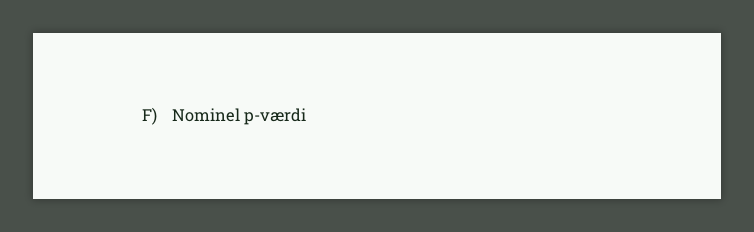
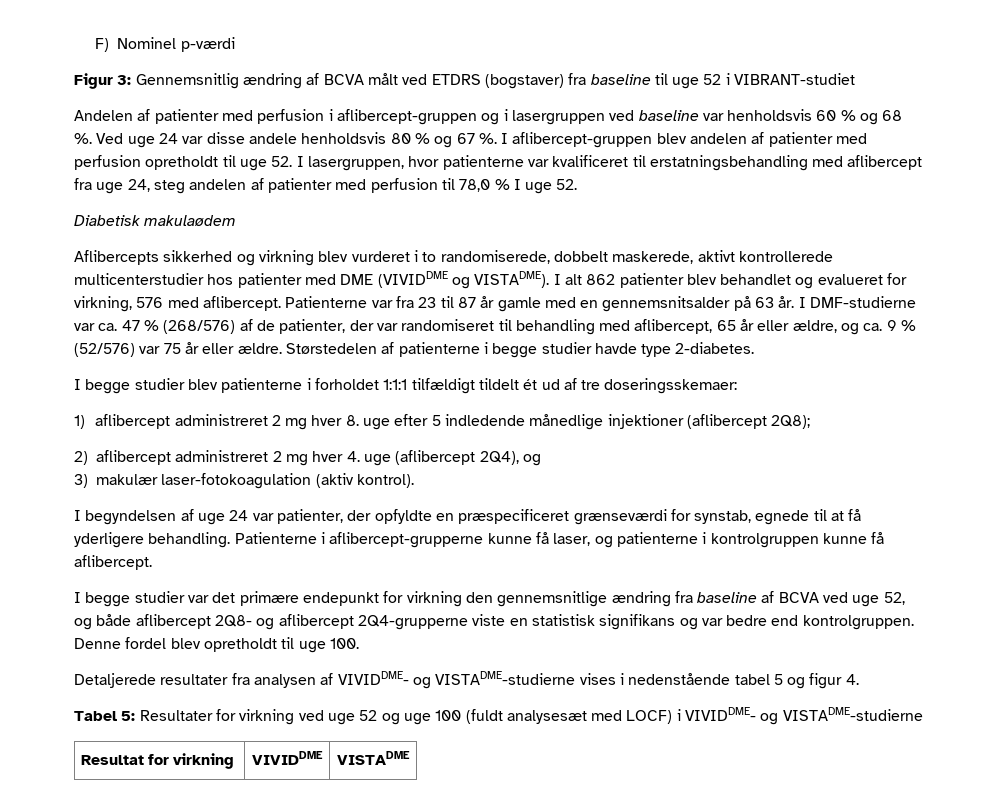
+ Figur 3: Gennemsnitlig ændring af BCVA målt ved ETDRS (bogstaver) fra baseline til uge 52 i VIBRANT-studiet
+ Andelen af patienter med perfusion i aflibercept-gruppen og i lasergruppen ved baseline var henholdsvis 60 % og 68 %. Ved uge 24 var disse andele henholdsvis 80 % og 67 %. I aflibercept-gruppen blev andelen af patienter med perfusion opretholdt til uge 52. I lasergruppen, hvor patienterne var kvalificeret til erstatningsbehandling med aflibercept fra uge 24, steg andelen af patienter med perfusion til 78,0 % I uge 52.
+ Diabetisk makulaødem
+ Aflibercepts sikkerhed og virkning blev vurderet i to randomiserede, dobbelt maskerede, aktivt kontrollerede multicenterstudier hos patienter med DME (VIVIDDME og VISTADME). I alt 862 patienter blev behandlet og evalueret for virkning, 576 med aflibercept. Patienterne var fra 23 til 87 år gamle med en gennemsnitsalder på 63 år. I DMF-studierne var ca. 47 % (268/576) af de patienter, der var randomiseret til behandling med aflibercept, 65 år eller ældre, og ca. 9 % (52/576) var 75 år eller ældre. Størstedelen af patienterne i begge studier havde type 2-diabetes.
+ I begge studier blev patienterne i forholdet 1:1:1 tilfældigt tildelt ét ud af tre doseringsskemaer:
+ 1) aflibercept administreret 2 mg hver 8. uge efter 5 indledende månedlige injektioner (aflibercept 2Q8);
+ 2) aflibercept administreret 2 mg hver 4. uge (aflibercept 2Q4), og
+ 3) makulær laser-fotokoagulation (aktiv kontrol).
+ I begyndelsen af uge 24 var patienter, der opfyldte en præspecificeret grænseværdi for synstab, egnede til at få yderligere behandling. Patienterne i aflibercept-grupperne kunne få laser, og patienterne i kontrolgruppen kunne få aflibercept.
+ I begge studier var det primære endepunkt for virkning den gennemsnitlige ændring fra baseline af BCVA ved uge 52, og både aflibercept 2Q8- og aflibercept 2Q4-grupperne viste en statistisk signifikans og var bedre end kontrolgruppen. Denne fordel blev opretholdt til uge 100.
+ Detaljerede resultater fra analysen af VIVIDDME- og VISTADME-studierne vises i nedenstående tabel 5 og figur 4.
+ Tabel 5: Resultater for virkning ved uge 52 og uge 100 (fuldt analysesæt med LOCF) i VIVIDDME- og VISTADME-studierne
+ Resultat for virkning | VIVIDDME | VISTADME

